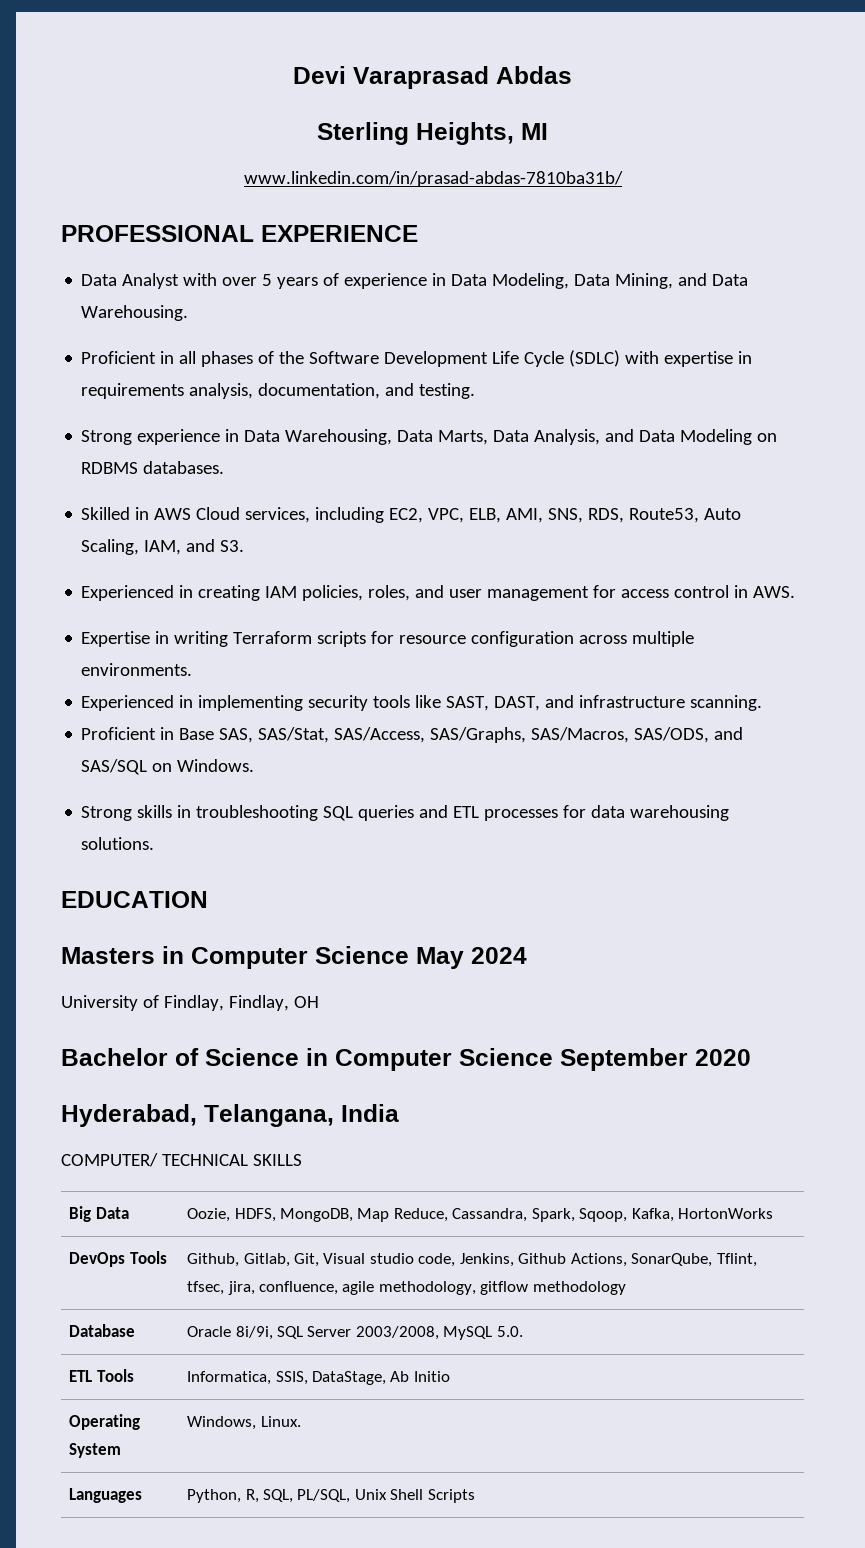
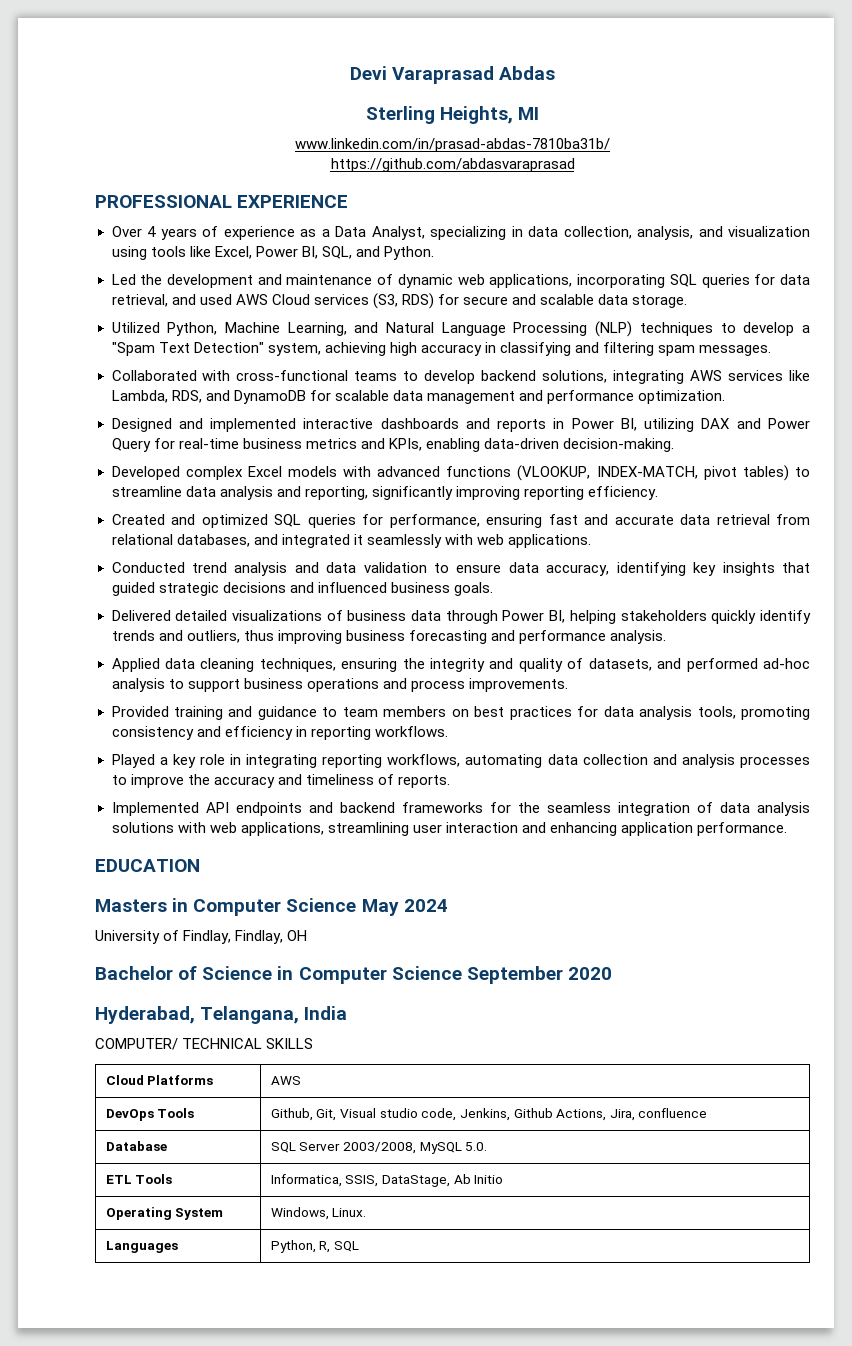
+ https://github.com/abdasvaraprasad
- Data Analyst with over 5 years of experience in Data Modeling, Data Mining, and Data Warehousing.
- Proficient in all phases of the Software Development Life Cycle (SDLC) with expertise in requirements analysis, documentation, and testing.
- Strong experience in Data Warehousing, Data Marts, Data Analysis, and Data Modeling on RDBMS databases.
- Skilled in AWS Cloud services, including EC2, VPC, ELB, AMI, SNS, RDS, Route53, Auto Scaling, IAM, and S3.
- Experienced in creating IAM policies, roles, and user management for access control in AWS.
- Expertise in writing Terraform scripts for resource configuration across multiple environments.
- Experienced in implementing security tools like SAST, DAST, and infrastructure scanning.
- Proficient in Base SAS, SAS/Stat, SAS/Access, SAS/Graphs, SAS/Macros, SAS/ODS, and SAS/SQL on Windows.
- Strong skills in troubleshooting SQL queries and ETL processes for data warehousing solutions.
+ Over 4 years of experience as a Data Analyst, specializing in data collection, analysis, and visualization using tools like Excel, Power BI, SQL, and Python.
+ Led the development and maintenance of dynamic web applications, incorporating SQL queries for data retrieval, and used AWS Cloud services (S3, RDS) for secure and scalable data storage.
+ Utilized Python, Machine Learning, and Natural Language Processing (NLP) techniques to develop a "Spam Text Detection" system, achieving high accuracy in classifying and filtering spam messages.
+ Collaborated with cross-functional teams to develop backend solutions, integrating AWS services like Lambda, RDS, and DynamoDB for scalable data management and performance optimization.
+ Designed and implemented interactive dashboards and reports in Power BI, utilizing DAX and Power Query for real-time business metrics and KPIs, enabling data-driven decision-making.
+ Developed complex Excel models with advanced functions (VLOOKUP, INDEX-MATCH, pivot tables) to streamline data analysis and reporting, significantly improving reporting efficiency.
+ Created and optimized SQL queries for performance, ensuring fast and accurate data retrieval from relational databases, and integrated it seamlessly with web applications.
+ Conducted trend analysis and data validation to ensure data accuracy, identifying key insights that guided strategic decisions and influenced business goals.
+ Delivered detailed visualizations of business data through Power BI, helping stakeholders quickly identify trends and outliers, thus improving business forecasting and performance analysis.
+ Applied data cleaning techniques, ensuring the integrity and quality of datasets, and performed ad-hoc analysis to support business operations and process improvements.
+ Provided training and guidance to team members on best practices for data analysis tools, promoting consistency and efficiency in reporting workflows.
+ Played a key role in integrating reporting workflows, automating data collection and analysis processes to improve the accuracy and timeliness of reports.
+ Implemented API endpoints and backend frameworks for the seamless integration of data analysis solutions with web applications, streamlining user interaction and enhancing application performance.
- Big Data | Oozie, HDFS, MongoDB, Map Reduce, Cassandra, Spark, Sqoop, Kafka, HortonWorks
+ Cloud Platforms | AWS
- DevOps Tools | Github, Gitlab, Git, Visual studio code, Jenkins, Github Actions, SonarQube, Tflint, tfsec, jira, confluence, agile methodology, gitflow methodology
+ DevOps Tools | Github, Git, Visual studio code, Jenkins, Github Actions, Jira, confluence
- Database | Oracle 8i/9i, SQL Server 2003/2008, MySQL 5.0.
+ Database | SQL Server 2003/2008, MySQL 5.0.
- Languages | Python, R, SQL, PL/SQL, Unix Shell Scripts
+ Languages | Python, R, SQL

